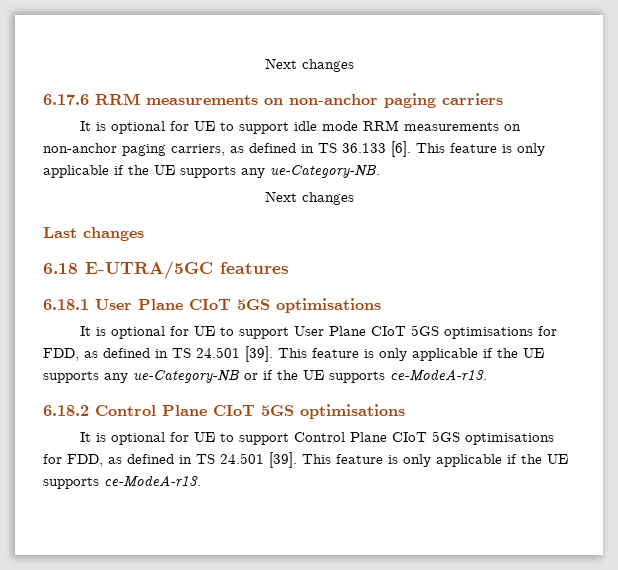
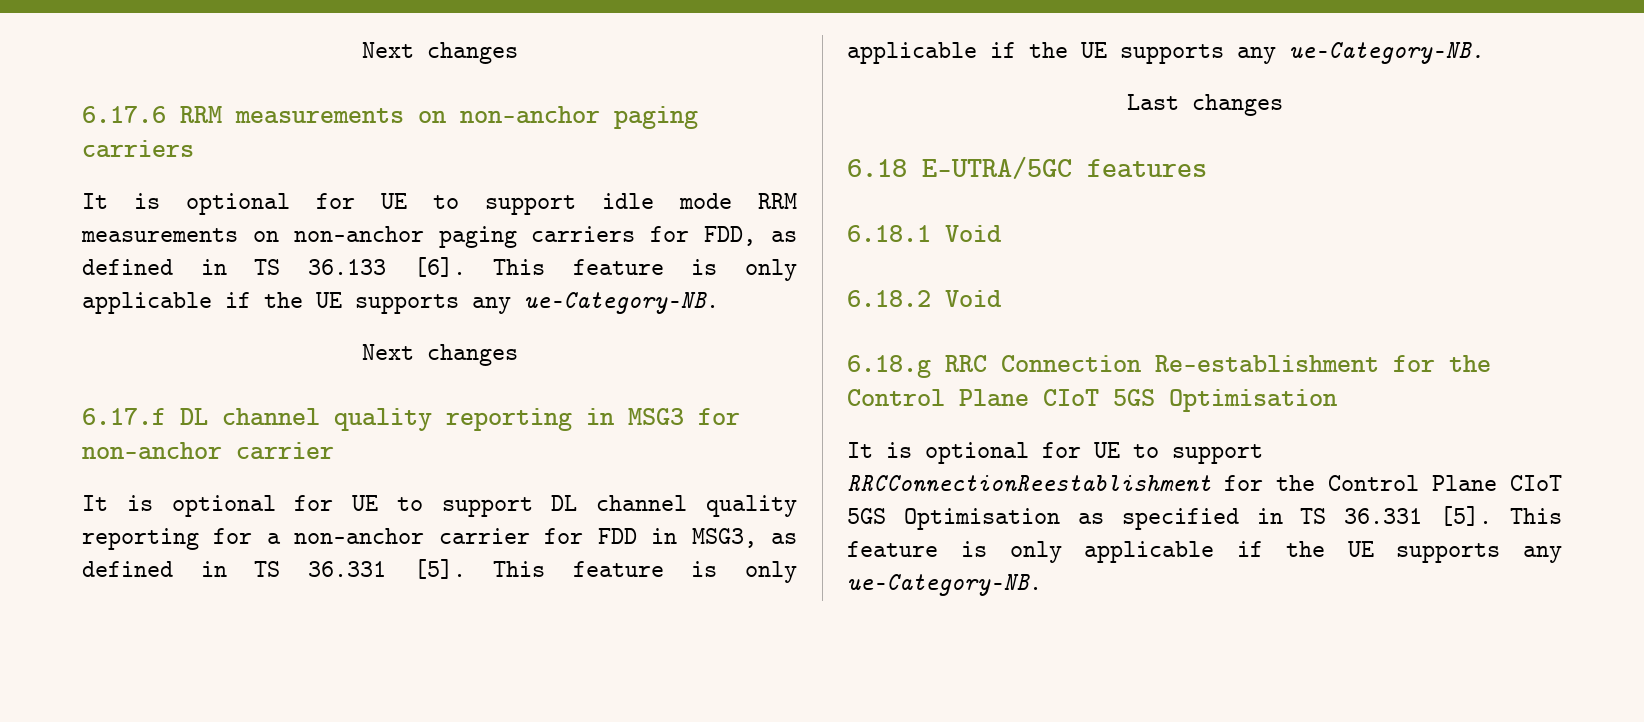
- It is optional for UE to support idle mode RRM measurements on non-anchor paging carriers, as defined in TS 36.133 [6].
+ It is optional for UE to support idle mode RRM measurements on non-anchor paging carriers for FDD, as defined in TS 36.133 [6].
+ 6.17.f DL channel quality reporting in MSG3 for non-anchor carrier
+ It is optional for UE to support DL channel quality reporting for a non-anchor carrier for FDD in MSG3, as defined in TS 36.331 [5]. This feature is only applicable if the UE supports any ue-Category-NB.
  Last changes
  6.18 E-UTRA/5GC features
- 6.18.1 User Plane CIoT 5GS optimisations
- It is optional for UE to support User Plane CIoT 5GS optimisations for FDD, as defined in TS 24.501 [39]. This feature is only applicable if the UE supports any ue-Category-NB or if the UE supports ce-ModeA-r13.
- 6.18.2 Control Plane CIoT 5GS optimisations
- It is optional for UE to support Control Plane CIoT 5GS optimisations for FDD, as defined in TS 24.501 [39]. This feature is only applicable if the UE supports ce-ModeA-r13.
+ 6.18.1 Void
+ 6.18.2 Void
+ 6.18.g RRC Connection Re-establishment for the Control Plane CIoT 5GS Optimisation
+ It is optional for UE to support RRCConnectionReestablishment for the Control Plane CIoT 5GS Optimisation as specified in TS 36.331 [5]. This feature is only applicable if the UE supports any ue-Category-NB.

